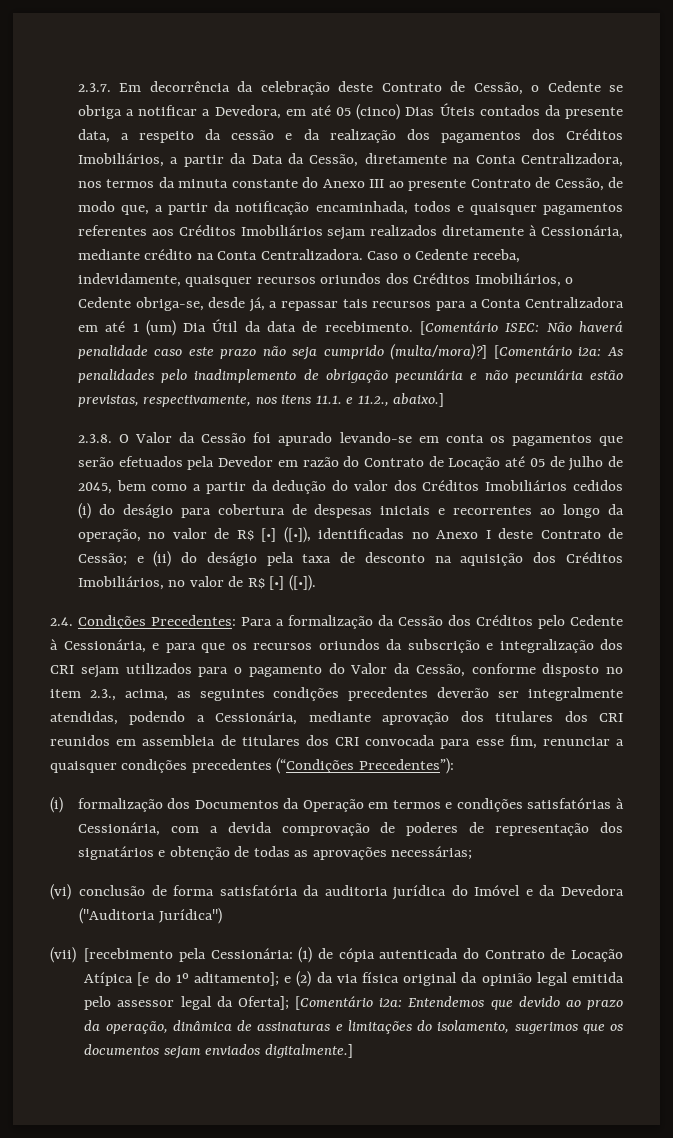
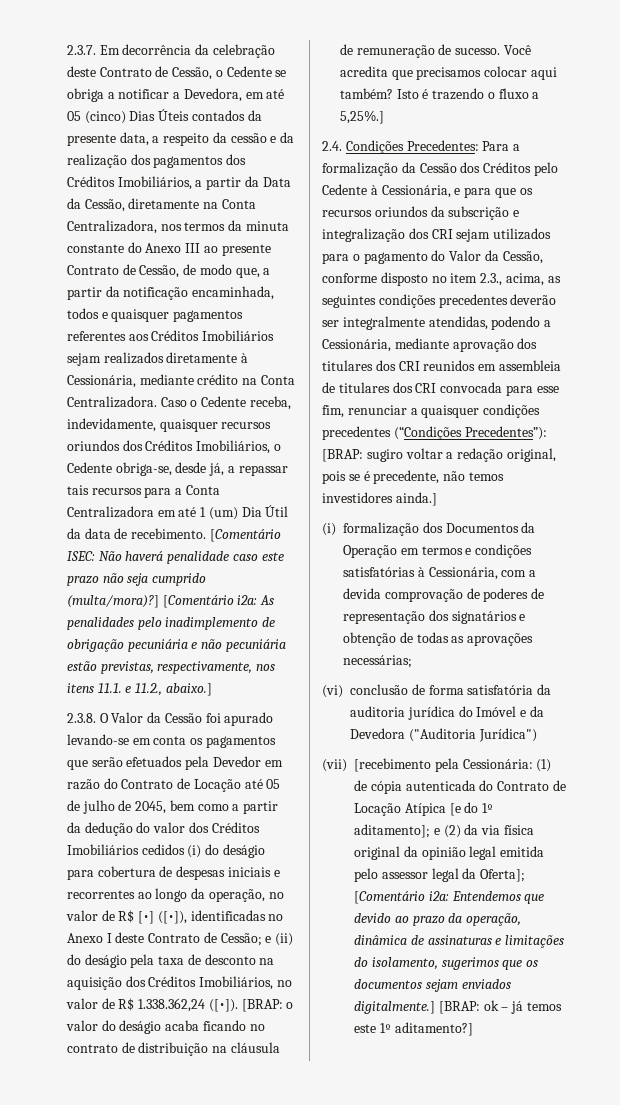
- e (ii) do deságio pela taxa de desconto na aquisição dos Créditos Imobiliários, no valor de R$ [•] ([•]).
+ e (ii) do deságio pela taxa de desconto na aquisição dos Créditos Imobiliários, no valor de R$ 1.338.362,24 ([•]). [BRAP: o valor do deságio acaba ficando no contrato de distribuição na cláusula de remuneração de sucesso. Você acredita que precisamos colocar aqui também? Isto é trazendo o fluxo a 5,25%.]
+ [BRAP: sugiro voltar a redação original, pois se é precedente, não temos investidores ainda.]
+ [BRAP: ok – já temos este 1º aditamento?]

